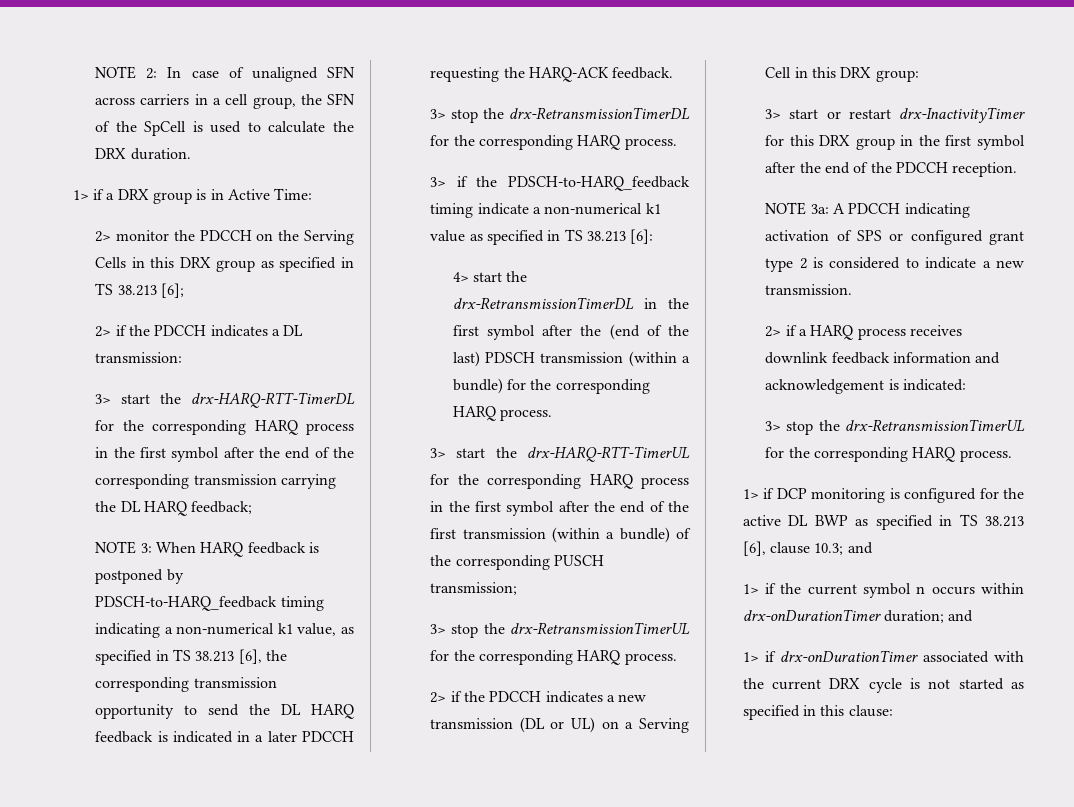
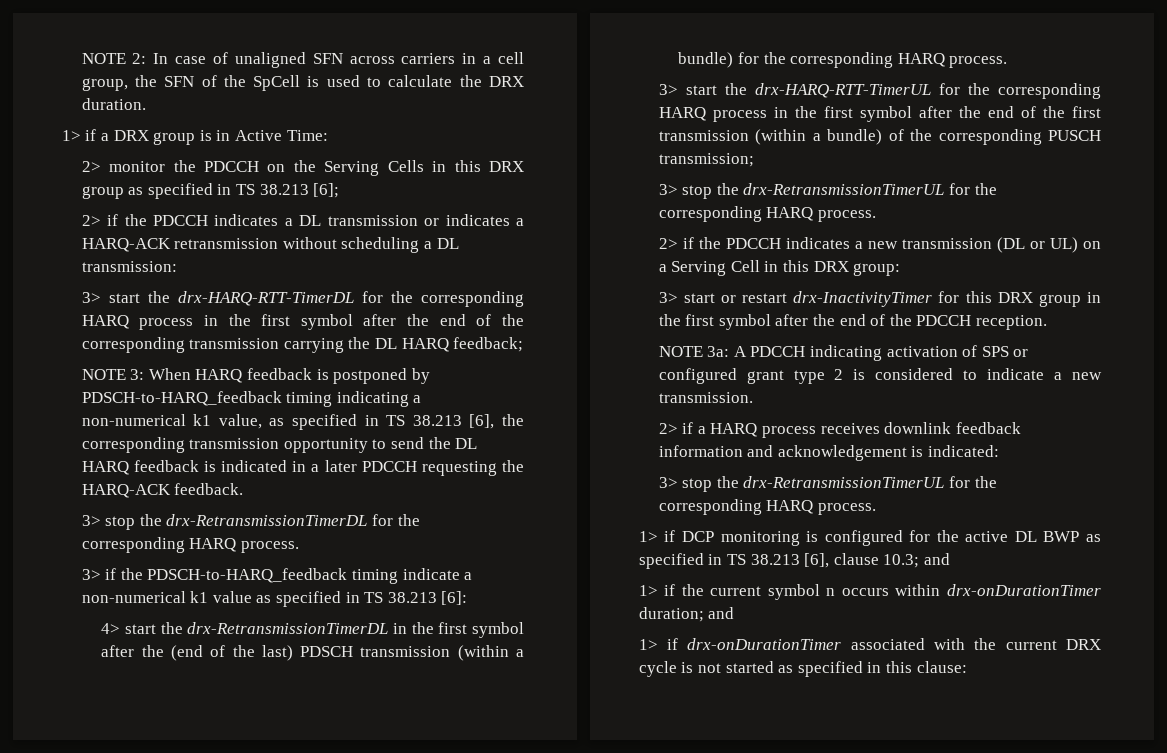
- 2> if the PDCCH indicates a DL transmission:
+ 2> if the PDCCH indicates a DL transmission or indicates a HARQ-ACK retransmission without scheduling a DL transmission:

